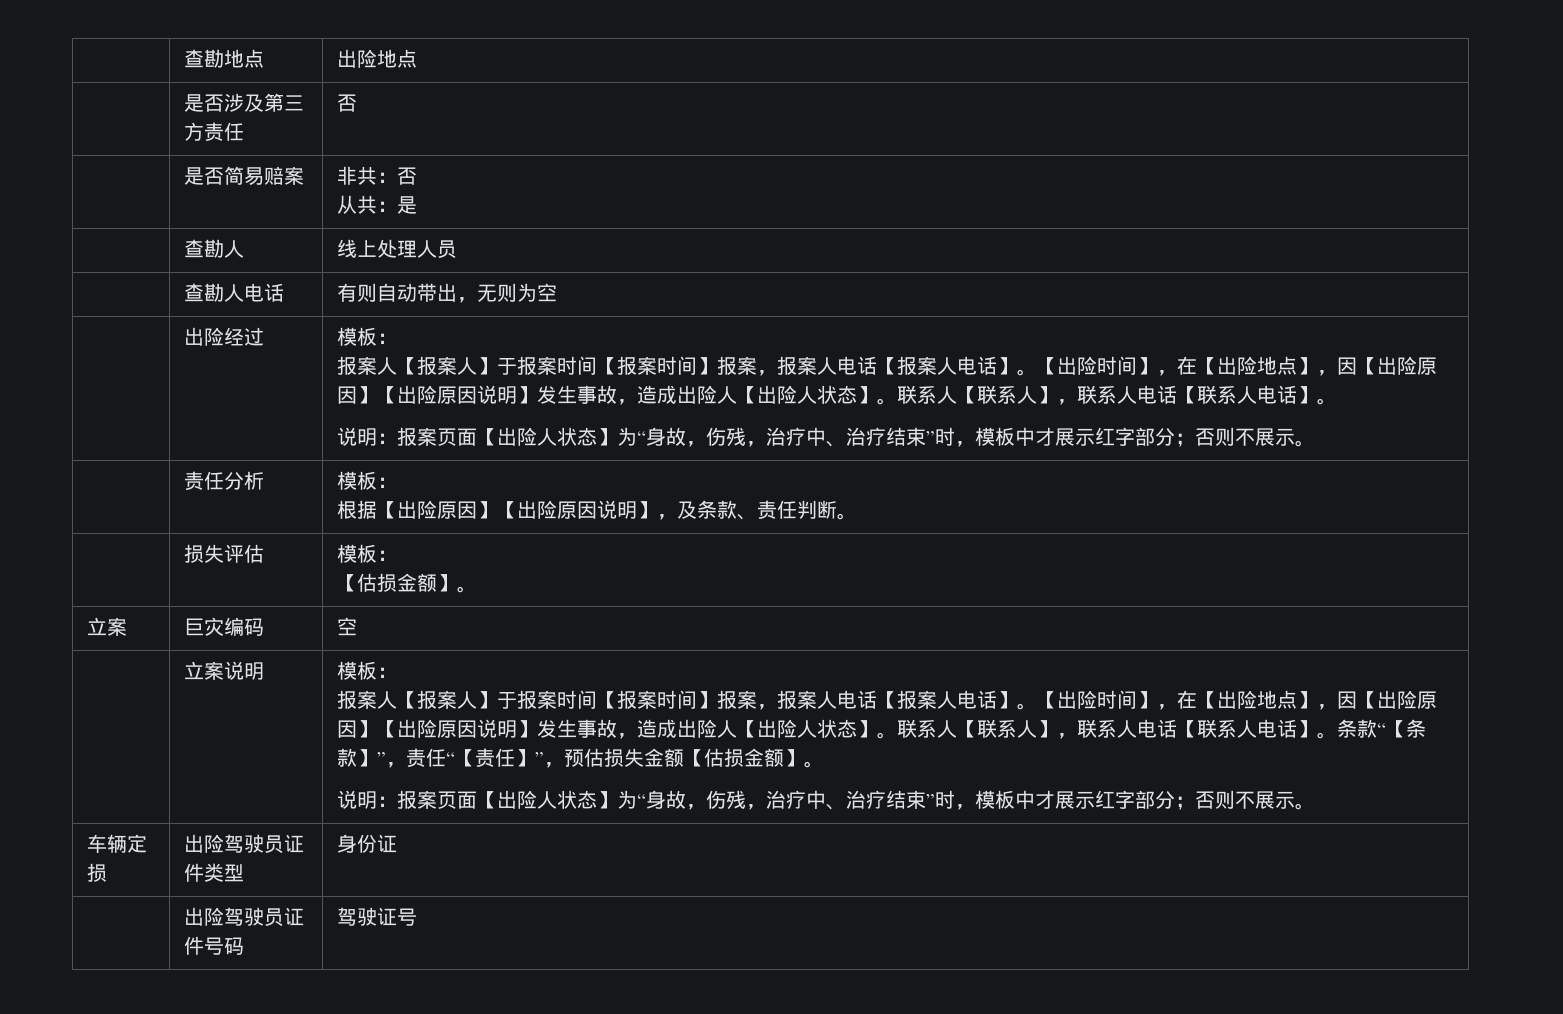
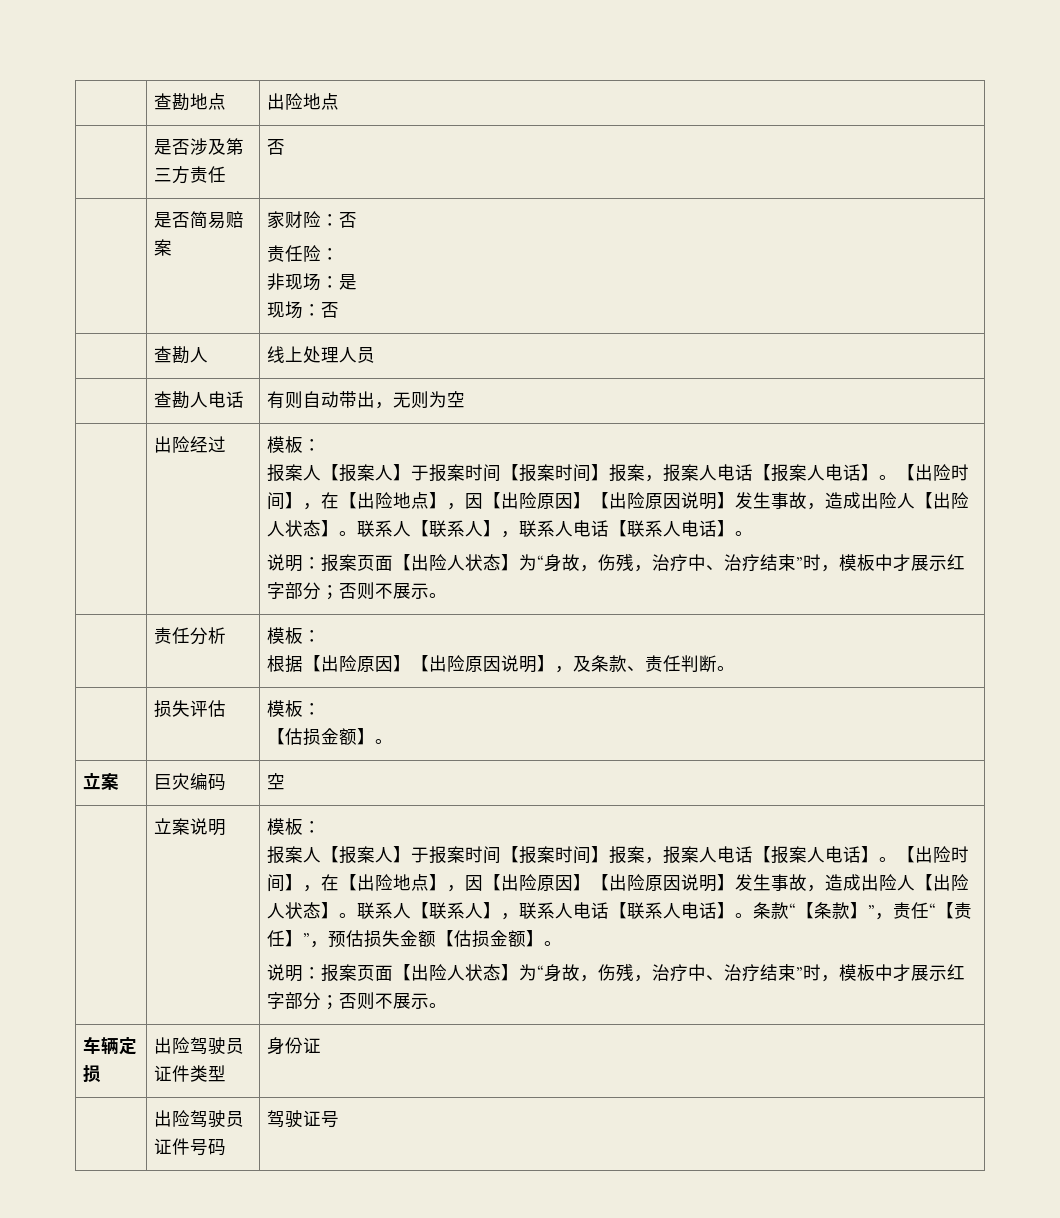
- | 是否简易赔案 | 非共：否
- 从共：是
+ | 是否简易赔案 | 家财险：否
+ 责任险：
+ 非现场：是
+ 现场：否

